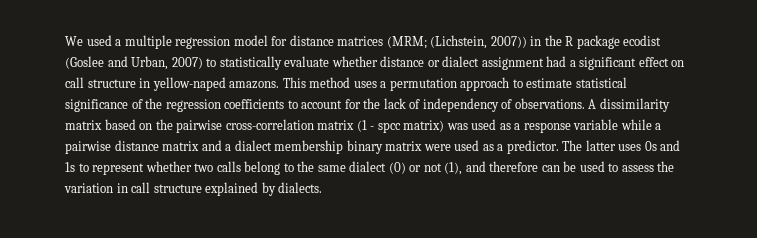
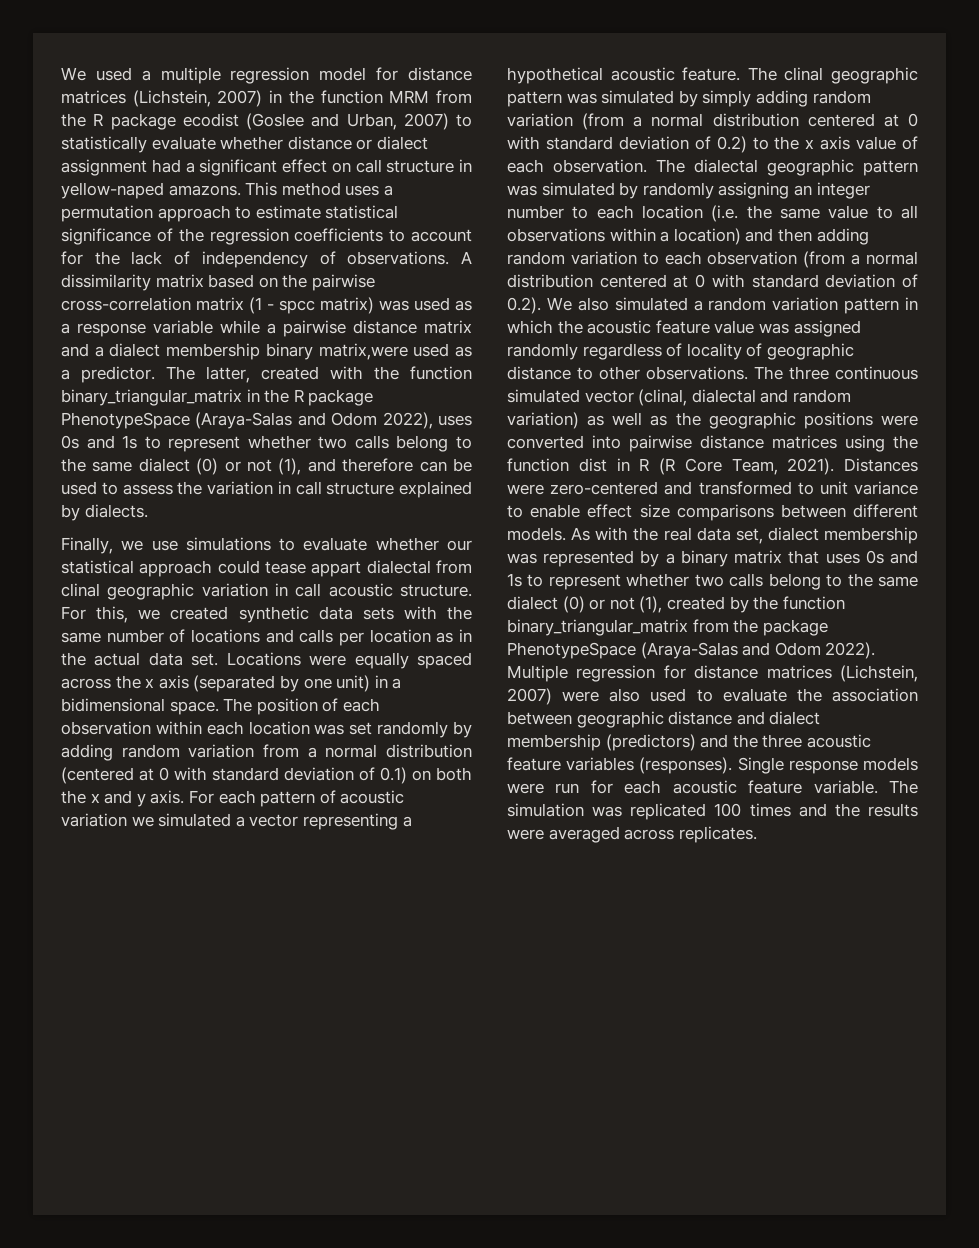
- We used a multiple regression model for distance matrices (MRM; (Lichstein, 2007)) in the R package ecodist (Goslee and Urban, 2007) to statistically evaluate whether distance or dialect assignment had a significant effect on call structure in yellow-naped amazons.
+ We used a multiple regression model for distance matrices (Lichstein, 2007) in the function MRM from the R package ecodist (Goslee and Urban, 2007) to statistically evaluate whether distance or dialect assignment had a significant effect on call structure in yellow-naped amazons.
- A dissimilarity matrix based on the pairwise cross-correlation matrix (1 - spcc matrix) was used as a response variable while a pairwise distance matrix and a dialect membership binary matrix were used as a predictor.
+ A dissimilarity matrix based on the pairwise cross-correlation matrix (1 - spcc matrix) was used as a response variable while a pairwise distance matrix and a dialect membership binary matrix,were used as a predictor.
- The latter uses 0s and 1s to represent whether two calls belong to the same dialect (0) or not (1), and therefore can be used to assess the variation in call structure explained by dialects.
+ The latter, created with the function binary_triangular_matrix in the R package PhenotypeSpace (Araya-Salas and Odom 2022), uses 0s and 1s to represent whether two calls belong to the same dialect (0) or not (1), and therefore can be used to assess the variation in call structure explained by dialects.
+ Finally, we use simulations to evaluate whether our statistical approach could tease appart dialectal from clinal geographic variation in call acoustic structure. For this, we created synthetic data sets with the same number of locations and calls per location as in the actual data set. Locations were equally spaced across the x axis (separated by one unit) in a bidimensional space. The position of each observation within each location was set randomly by adding random variation from a normal distribution (centered at 0 with standard deviation of 0.1) on both the x and y axis. For each pattern of acoustic variation we simulated a vector representing a hypothetical acoustic feature. The clinal geographic pattern was simulated by simply adding random variation (from a normal distribution centered at 0 with standard deviation of 0.2) to the x axis value of each observation. The dialectal geographic pattern was simulated by randomly assigning an integer number to each location (i.e. the same value to all observations within a location) and then adding random variation to each observation (from a normal distribution centered at 0 with standard deviation of 0.2). We also simulated a random variation pattern in which the acoustic feature value was assigned randomly regardless of locality of geographic distance to other observations. The three continuous simulated vector (clinal, dialectal and random variation) as well as the geographic positions were converted into pairwise distance matrices using the function dist in R (R Core Team, 2021). Distances were zero-centered and transformed to unit variance to enable effect size comparisons between different models. As with the real data set, dialect membership was represented by a binary matrix that uses 0s and 1s to represent whether two calls belong to the same dialect (0) or not (1), created by the function binary_triangular_matrix from the package PhenotypeSpace (Araya-Salas and Odom 2022). Multiple regression for distance matrices (Lichstein, 2007) were also used to evaluate the association between geographic distance and dialect membership (predictors) and the three acoustic feature variables (responses). Single response models were run for each acoustic feature variable. The simulation was replicated 100 times and the results were averaged across replicates.

